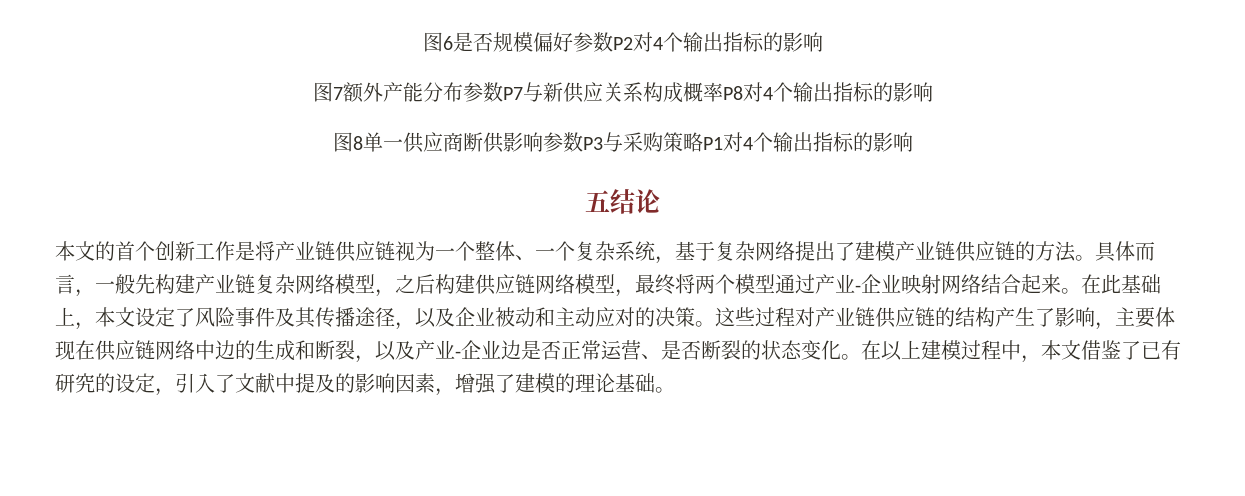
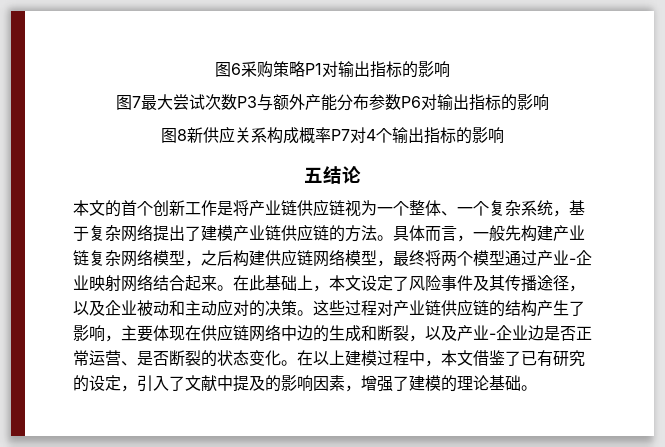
- 图6是否规模偏好参数P2对4个输出指标的影响
+ 图6采购策略P1对输出指标的影响
- 图7额外产能分布参数P7与新供应关系构成概率P8对4个输出指标的影响
+ 图7最大尝试次数P3与额外产能分布参数P6对输出指标的影响
- 图8单一供应商断供影响参数P3与采购策略P1对4个输出指标的影响
+ 图8新供应关系构成概率P7对4个输出指标的影响

